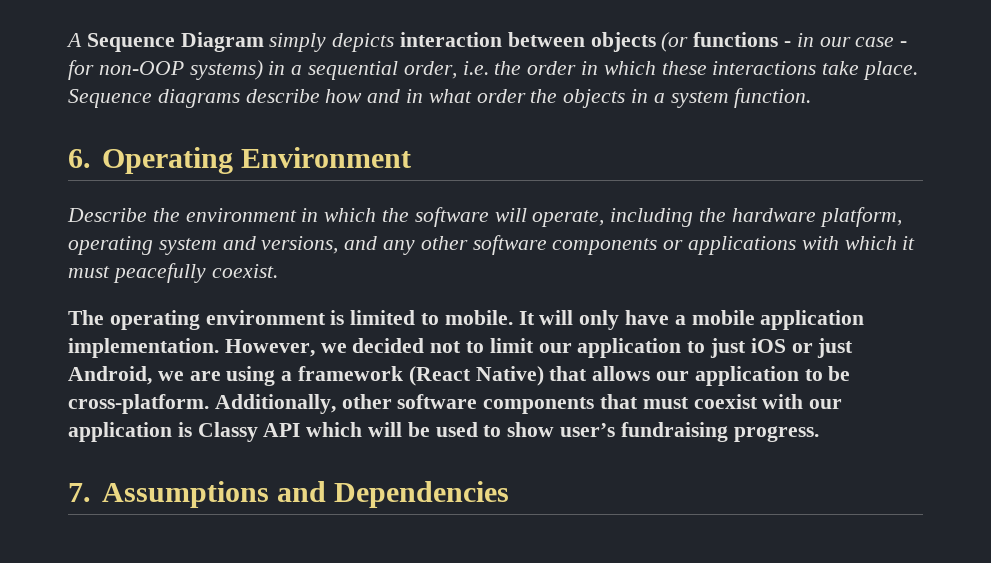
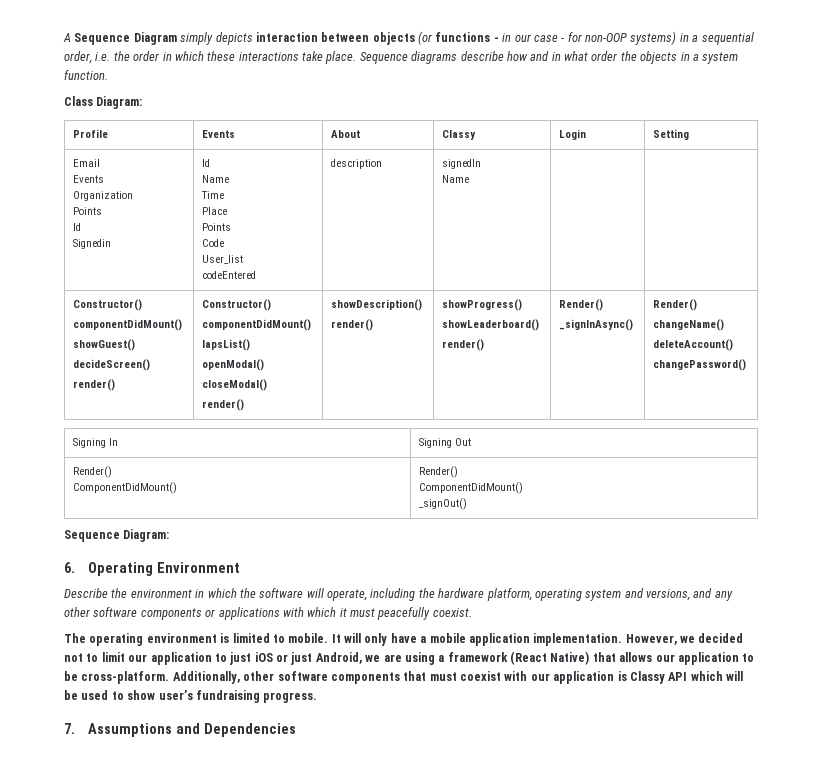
+ Class Diagram:
+ Profile | Events | About | Classy | Login | Setting
+ Email
+ Events
+ Organization
+ Points
+ Id
+ Signedin | Id
+ Name
+ Time
+ Place
+ Points
+ Code
+ User_list
+ codeEntered | description | signedIn
+ Name | |
+ Constructor()
+ componentDidMount()
+ showGuest()
+ decideScreen()
+ render() | Constructor()
+ componentDidMount()
+ lapsList()
+ openModal()
+ closeModal()
+ render() | showDescription()
+ render() | showProgress()
+ showLeaderboard()
+ render() | Render()
+ _signInAsync() | Render()
+ changeName()
+ deleteAccount()
+ changePassword()
+ Signing In | Signing Out
+ Render()
+ ComponentDidMount() | Render()
+ ComponentDidMount()
+ _signOut()
+ Sequence Diagram:

